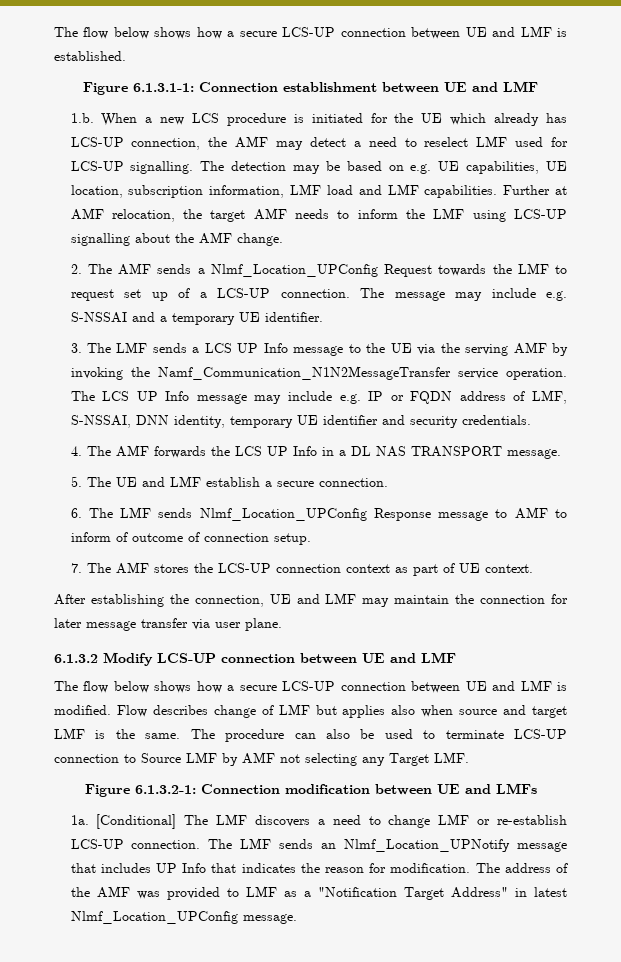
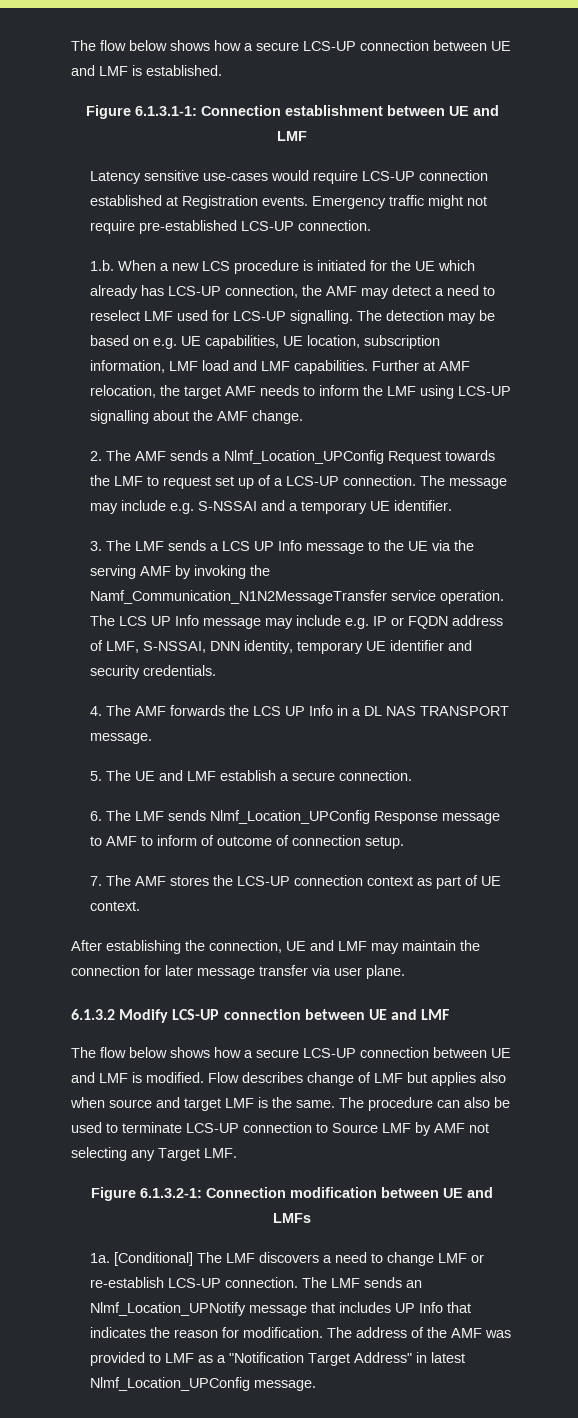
+ Latency sensitive use-cases would require LCS-UP connection established at Registration events. Emergency traffic might not require pre-established LCS-UP connection.

